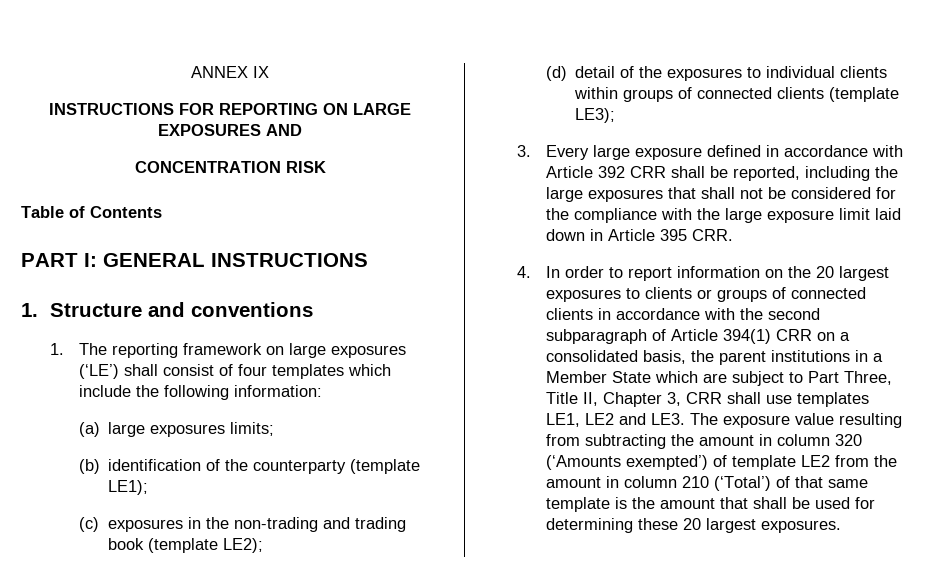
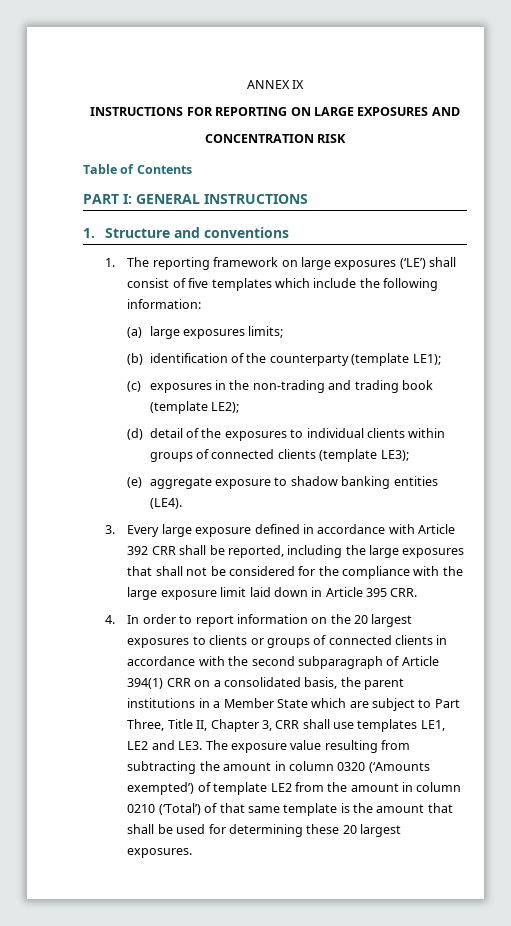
- 1. The reporting framework on large exposures (‘LE’) shall consist of four templates which include the following information:
+ 1. The reporting framework on large exposures (‘LE’) shall consist of five templates which include the following information:
+ (e) aggregate exposure to shadow banking entities (LE4).
- 4. In order to report information on the 20 largest exposures to clients or groups of connected clients in accordance with the second subparagraph of Article 394(1) CRR on a consolidated basis, the parent institutions in a Member State which are subject to Part Three, Title II, Chapter 3, CRR shall use templates LE1, LE2 and LE3. The exposure value resulting from subtracting the amount in column 320 (‘Amounts exempted’) of template LE2 from the amount in column 210 (‘Total’) of that same template is the amount that shall be used for determining these 20 largest exposures.
+ 4. In order to report information on the 20 largest exposures to clients or groups of connected clients in accordance with the second subparagraph of Article 394(1) CRR on a consolidated basis, the parent institutions in a Member State which are subject to Part Three, Title II, Chapter 3, CRR shall use templates LE1, LE2 and LE3. The exposure value resulting from subtracting the amount in column 0320 (‘Amounts exempted’) of template LE2 from the amount in column 0210 (‘Total’) of that same template is the amount that shall be used for determining these 20 largest exposures.

